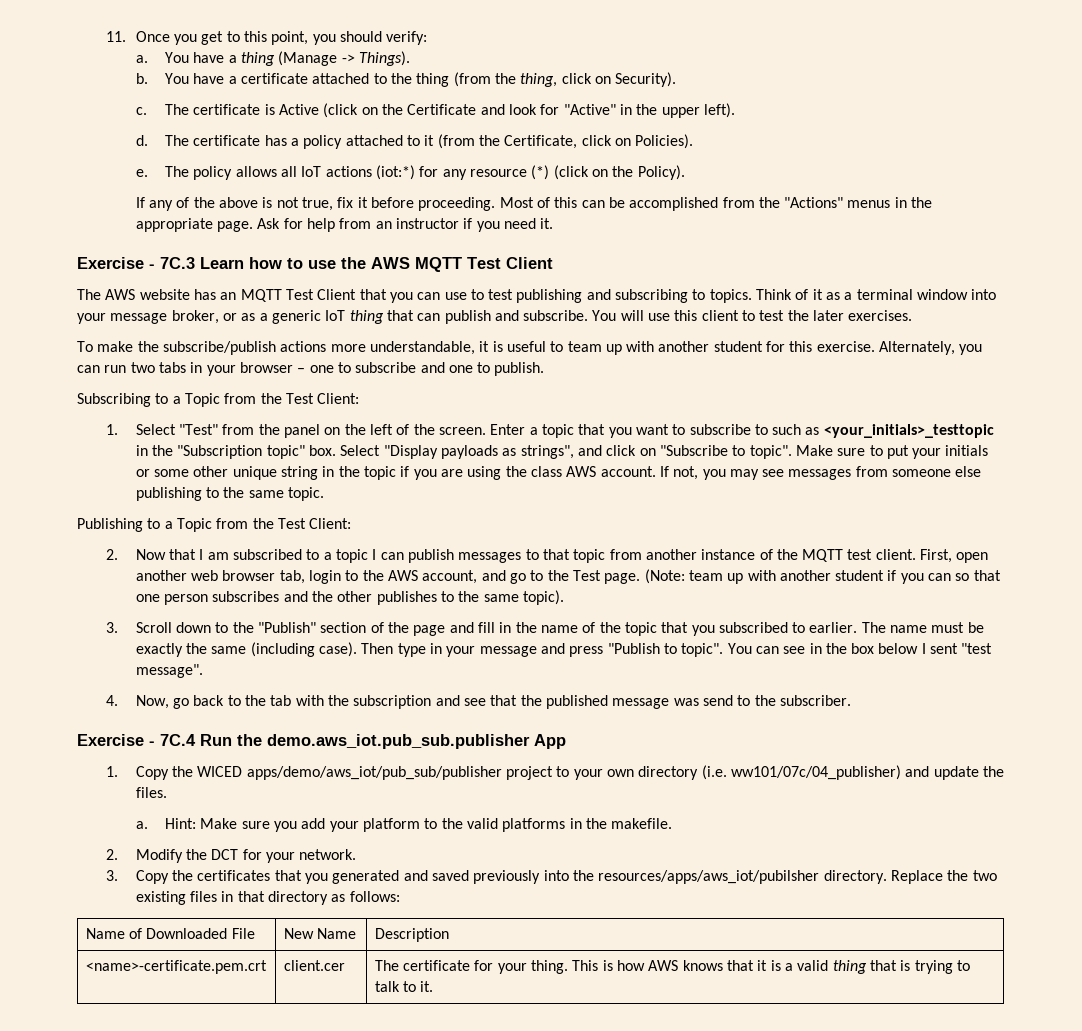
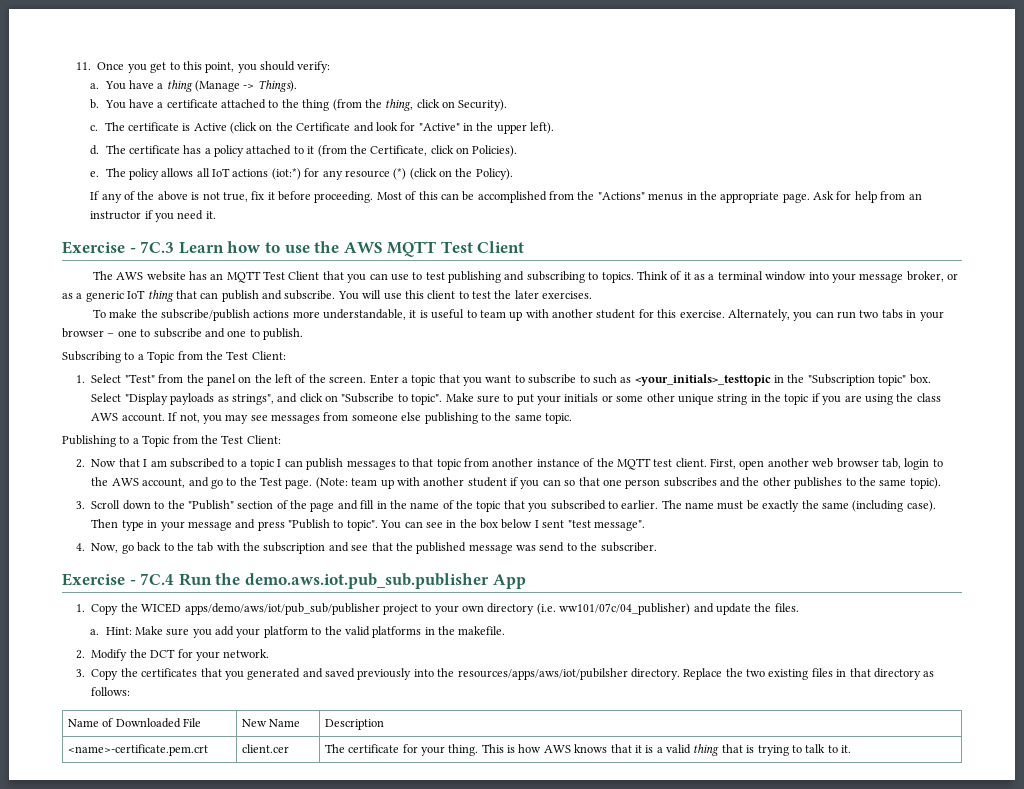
- Exercise - 7C.4 Run the demo.aws_iot.pub_sub.publisher App
+ Exercise - 7C.4 Run the demo.aws.iot.pub_sub.publisher App
- 1. Copy the WICED apps/demo/aws_iot/pub_sub/publisher project to your own directory (i.e. ww101/07c/04_publisher) and update the files.
+ 1. Copy the WICED apps/demo/aws/iot/pub_sub/publisher project to your own directory (i.e. ww101/07c/04_publisher) and update the files.
- 3. Copy the certificates that you generated and saved previously into the resources/apps/aws_iot/pubilsher directory.
+ 3. Copy the certificates that you generated and saved previously into the resources/apps/aws/iot/pubilsher directory.

